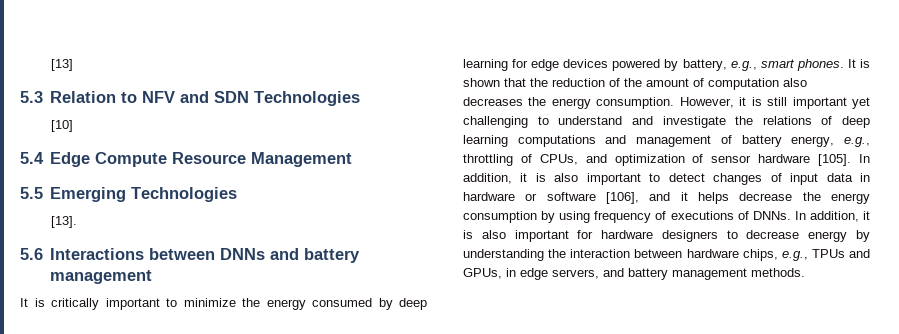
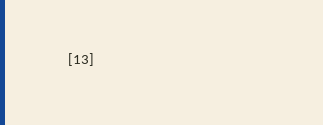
- 5.3 Relation to NFV and SDN Technologies
- [10]
- 5.4 Edge Compute Resource Management
- 5.5 Emerging Technologies
- [13].
- 5.6 Interactions between DNNs and battery management
- It is critically important to minimize the energy consumed by deep learning for edge devices powered by battery, e.g., smart phones. It is shown that the reduction of the amount of computation also decreases the energy consumption. However, it is still important yet challenging to understand and investigate the relations of deep learning computations and management of battery energy, e.g., throttling of CPUs, and optimization of sensor hardware [105]. In addition, it is also important to detect changes of input data in hardware or software [106], and it helps decrease the energy consumption by using frequency of executions of DNNs. In addition, it is also important for hardware designers to decrease energy by understanding the interaction between hardware chips, e.g., TPUs and GPUs, in edge servers, and battery management methods.

